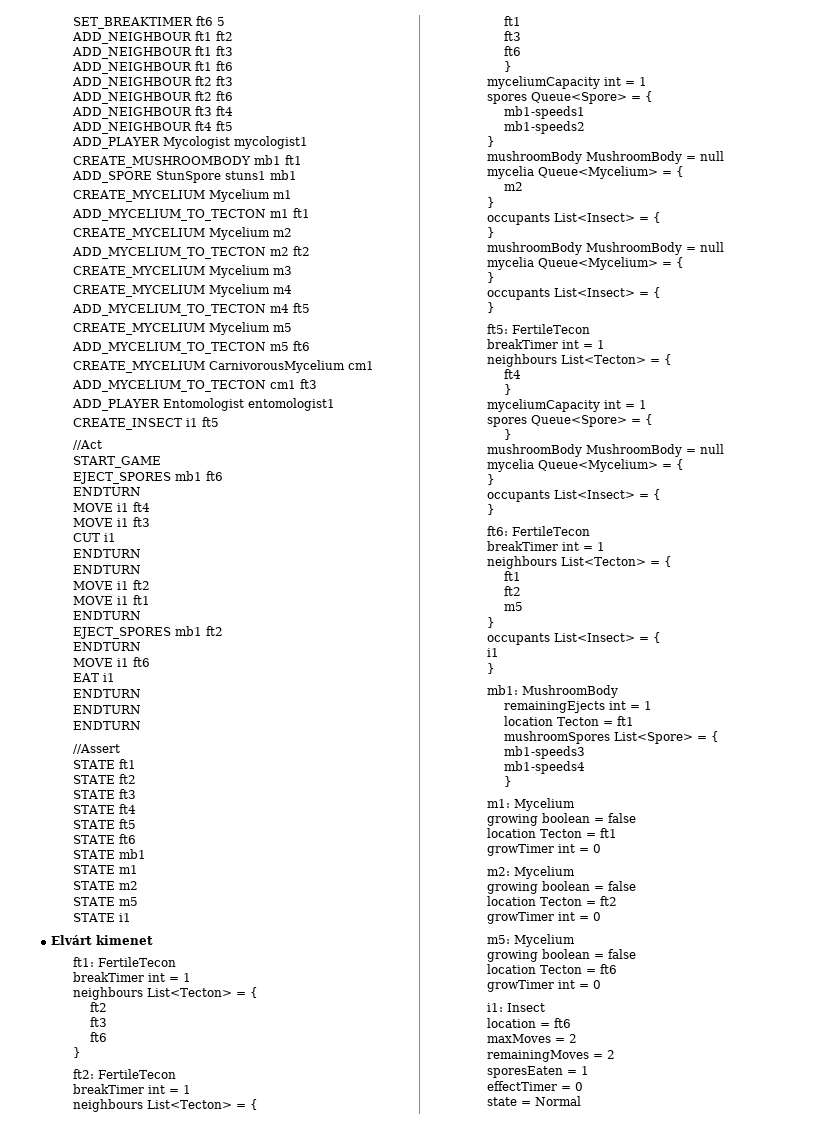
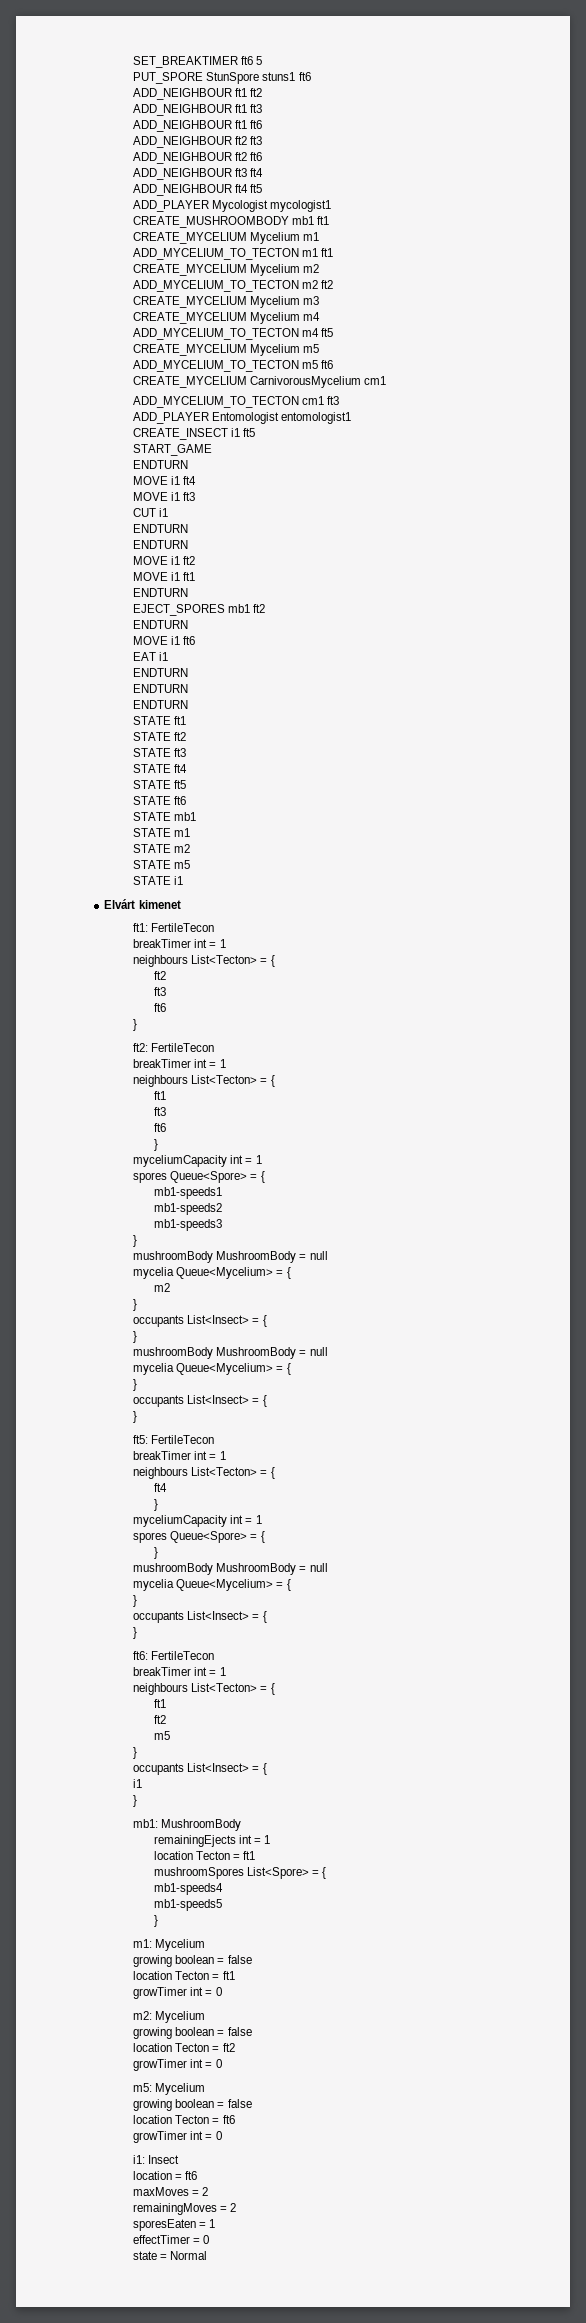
+ PUT_SPORE StunSpore stuns1 ft6
- ADD_SPORE StunSpore stuns1 mb1
- //Act
- EJECT_SPORES mb1 ft6
- //Assert
+ mb1-speeds3
- mb1-speeds3
  mb1-speeds4
+ mb1-speeds5

